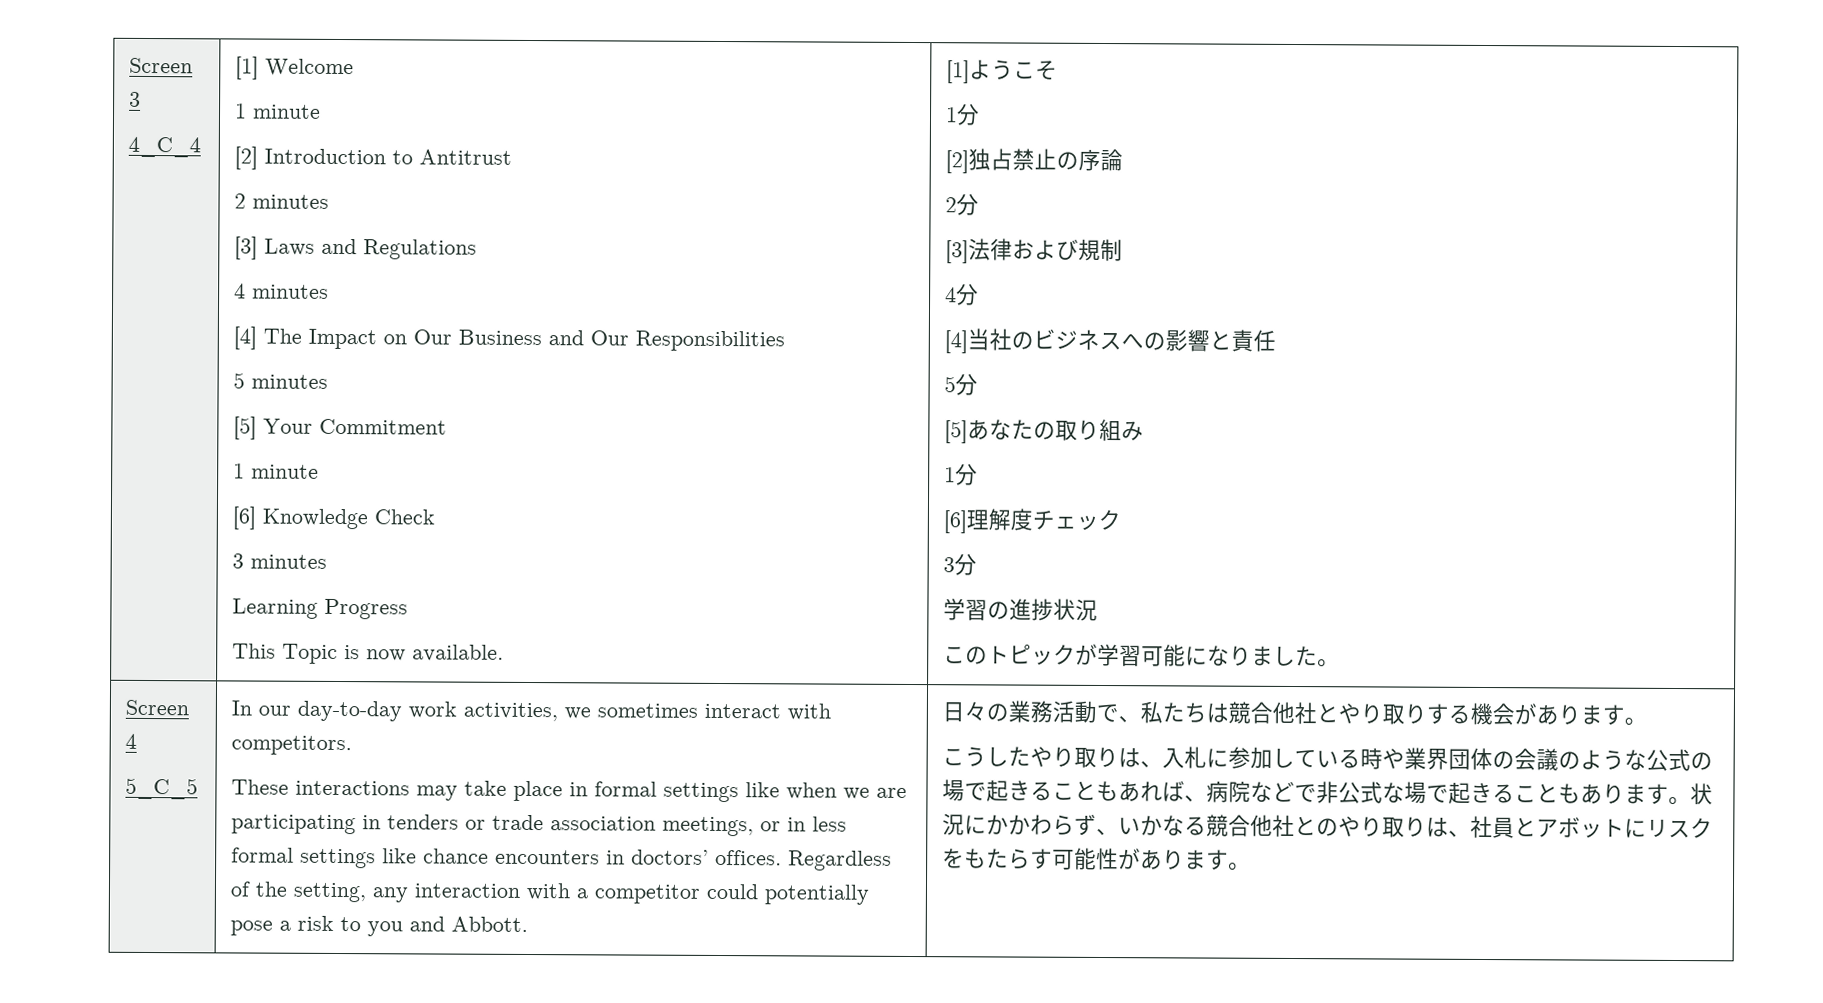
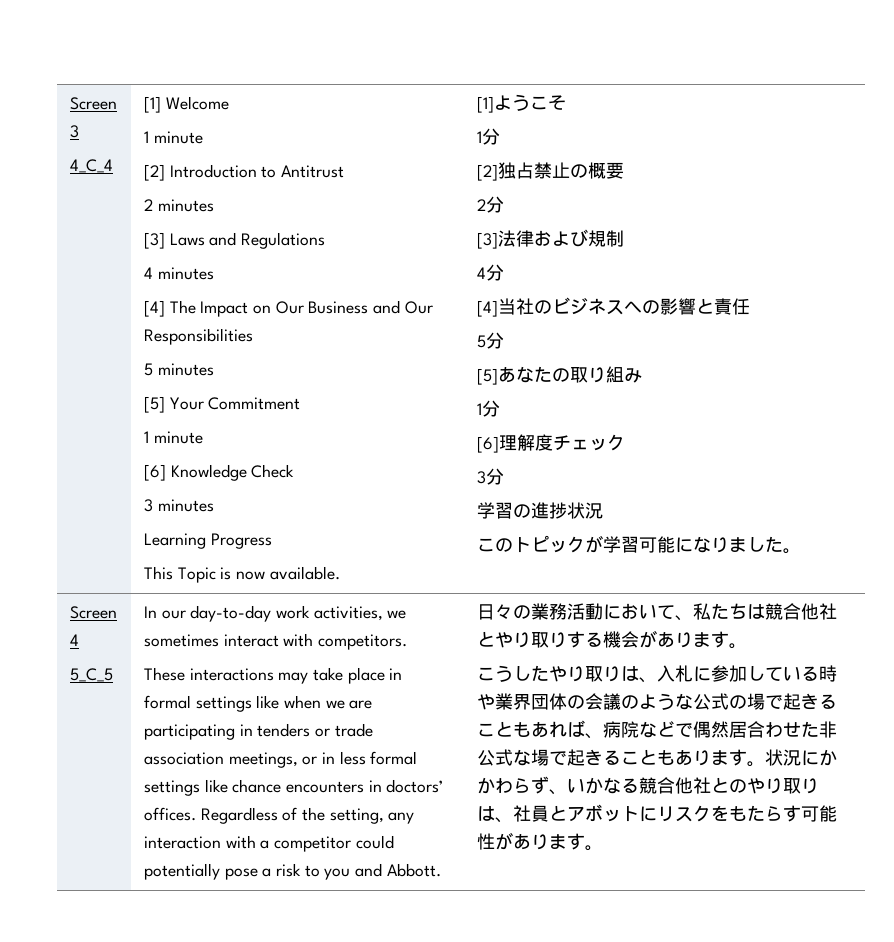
- [2]独占禁止の序論
+ [2]独占禁止の概要
- 日々の業務活動で、私たちは競合他社とやり取りする機会があります。
+ 日々の業務活動において、私たちは競合他社とやり取りする機会があります。
- こうしたやり取りは、入札に参加している時や業界団体の会議のような公式の場で起きることもあれば、病院などで非公式な場で起きることもあります。
+ こうしたやり取りは、入札に参加している時や業界団体の会議のような公式の場で起きることもあれば、病院などで偶然居合わせた非公式な場で起きることもあります。

